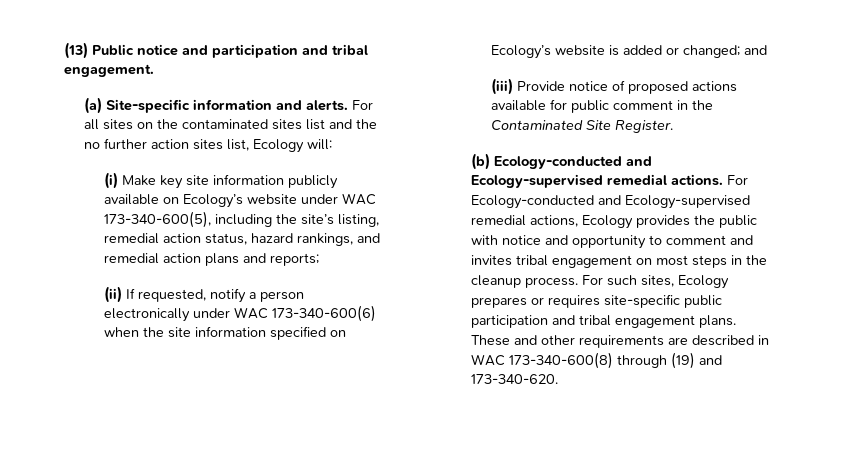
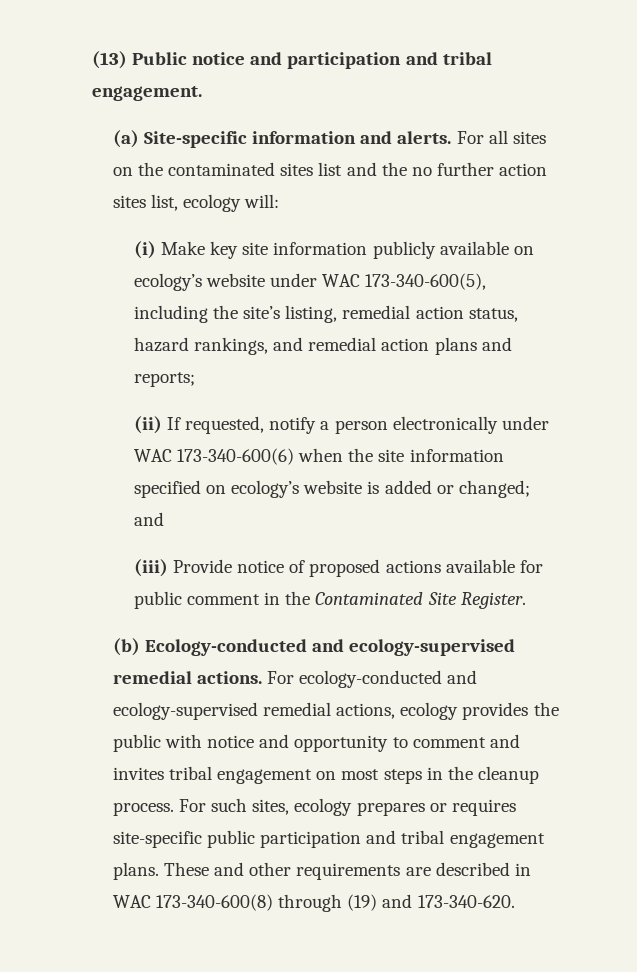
- For all sites on the contaminated sites list and the no further action sites list, Ecology will:
+ For all sites on the contaminated sites list and the no further action sites list, ecology will:
- (i) Make key site information publicly available on Ecology’s website under WAC 173-340-600(5), including the site’s listing, remedial action status, hazard rankings, and remedial action plans and reports;
+ (i) Make key site information publicly available on ecology’s website under WAC 173-340-600(5), including the site’s listing, remedial action status, hazard rankings, and remedial action plans and reports;
- (ii) If requested, notify a person electronically under WAC 173-340-600(6) when the site information specified on Ecology’s website is added or changed; and
+ (ii) If requested, notify a person electronically under WAC 173-340-600(6) when the site information specified on ecology’s website is added or changed; and
- (b) Ecology-conducted and Ecology-supervised remedial actions.
+ (b) Ecology-conducted and ecology-supervised remedial actions.
- For Ecology-conducted and Ecology-supervised remedial actions, Ecology provides the public with notice and opportunity to comment and invites tribal engagement on most steps in the cleanup process.
+ For ecology-conducted and ecology-supervised remedial actions, ecology provides the public with notice and opportunity to comment and invites tribal engagement on most steps in the cleanup process.
- For such sites, Ecology prepares or requires site-specific public participation and tribal engagement plans.
+ For such sites, ecology prepares or requires site-specific public participation and tribal engagement plans.

